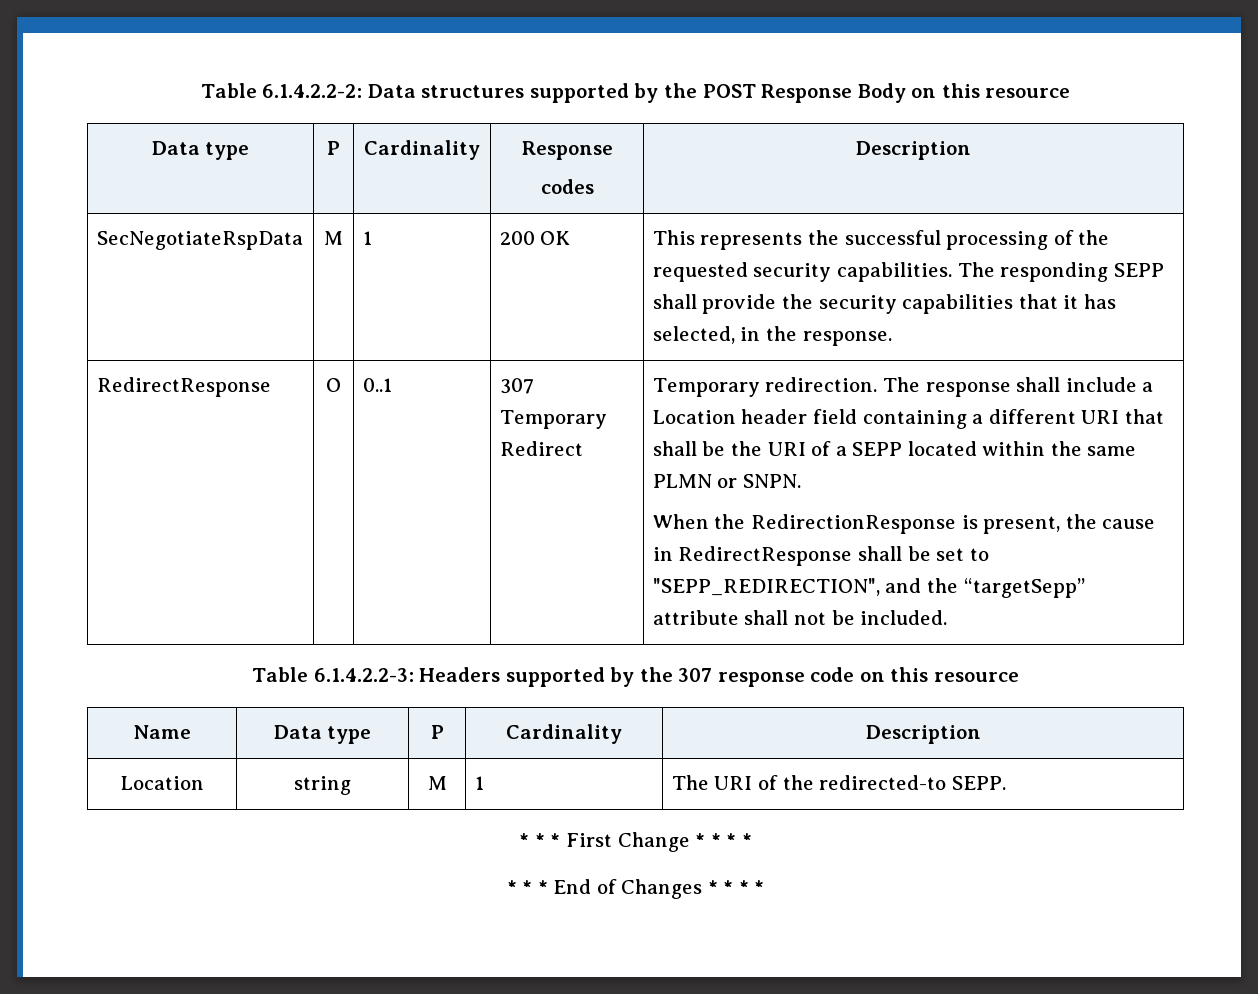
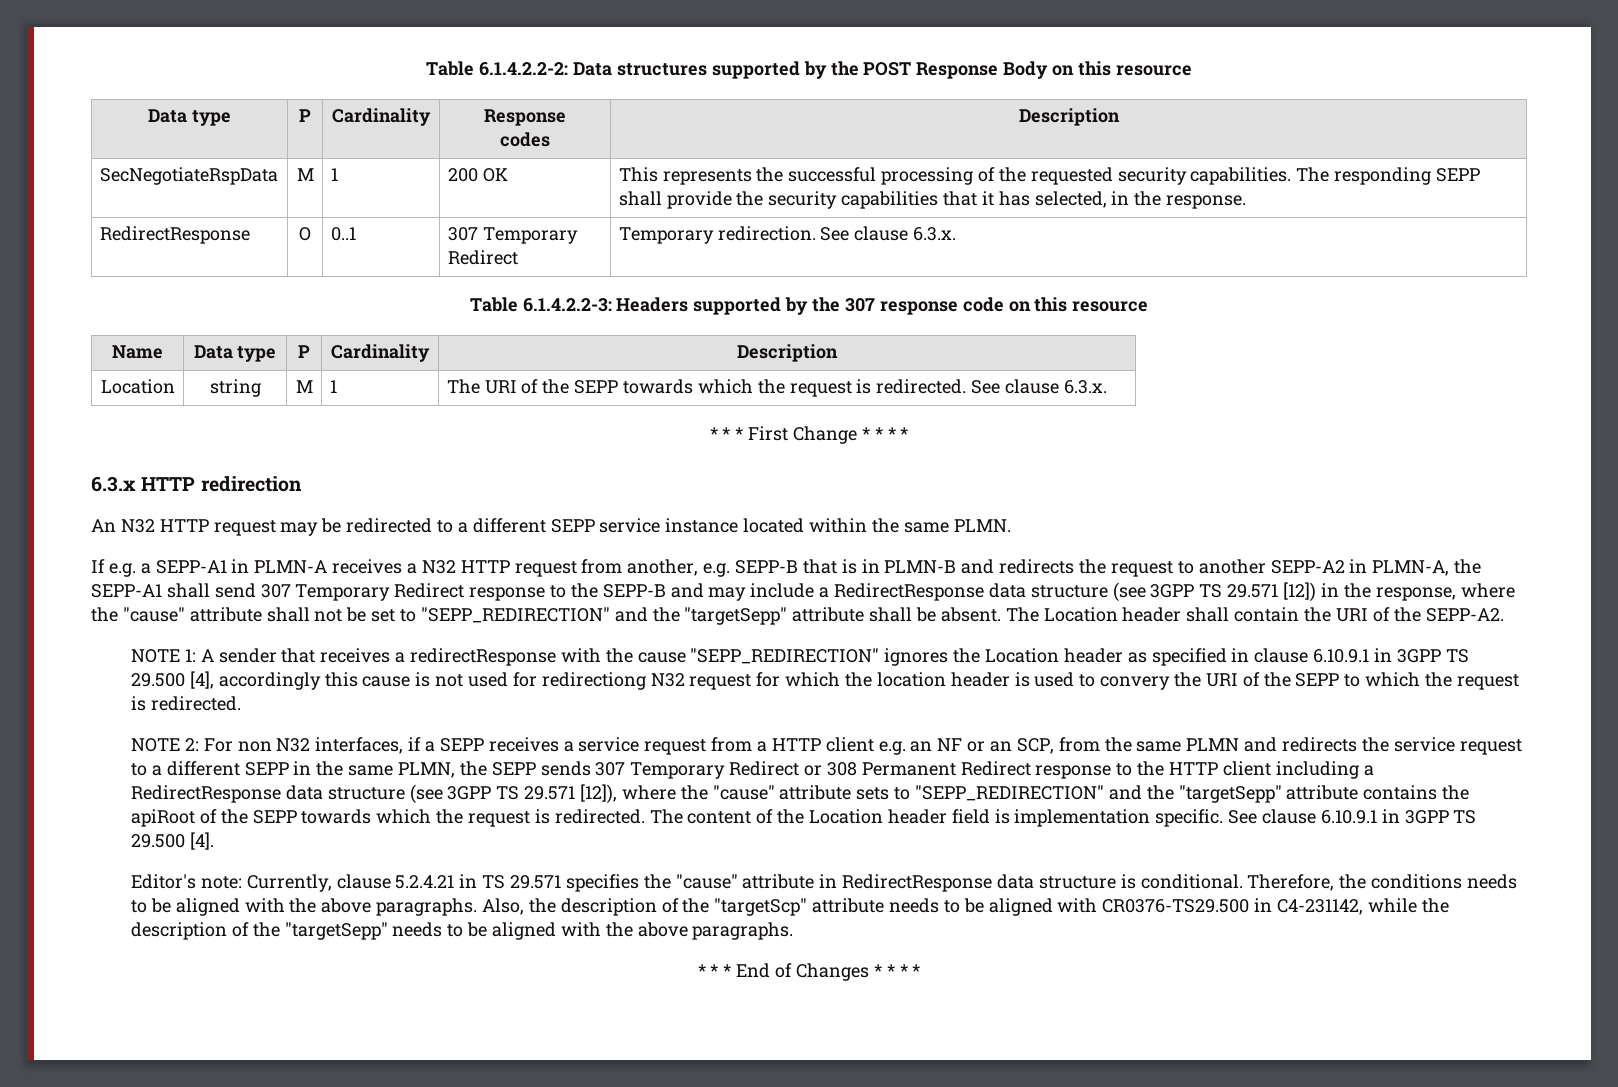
- Temporary redirection. The response shall include a Location header field containing a different URI that shall be the URI of a SEPP located within the same PLMN or SNPN.
- When the RedirectionResponse is present, the cause in RedirectResponse shall be set to "SEPP_REDIRECTION", and the “targetSepp” attribute shall not be included.
+ Temporary redirection. See clause 6.3.x.
- Location | string | M | 1 | The URI of the redirected-to SEPP.
+ Location | string | M | 1 | The URI of the SEPP towards which the request is redirected. See clause 6.3.x.
+ 6.3.x HTTP redirection
+ An N32 HTTP request may be redirected to a different SEPP service instance located within the same PLMN.
+ If e.g. a SEPP-A1 in PLMN-A receives a N32 HTTP request from another, e.g. SEPP-B that is in PLMN-B and redirects the request to another SEPP-A2 in PLMN-A, the SEPP-A1 shall send 307 Temporary Redirect response to the SEPP-B and may include a RedirectResponse data structure (see 3GPP TS 29.571 [12]) in the response, where the "cause" attribute shall not be set to "SEPP_REDIRECTION" and the "targetSepp" attribute shall be absent. The Location header shall contain the URI of the SEPP-A2.
+ NOTE 1: A sender that receives a redirectResponse with the cause "SEPP_REDIRECTION" ignores the Location header as specified in clause 6.10.9.1 in 3GPP TS 29.500 [4], accordingly this cause is not used for redirectiong N32 request for which the location header is used to convery the URI of the SEPP to which the request is redirected.
+ NOTE 2: For non N32 interfaces, if a SEPP receives a service request from a HTTP client e.g. an NF or an SCP, from the same PLMN and redirects the service request to a different SEPP in the same PLMN, the SEPP sends 307 Temporary Redirect or 308 Permanent Redirect response to the HTTP client including a RedirectResponse data structure (see 3GPP TS 29.571 [12]), where the "cause" attribute sets to "SEPP_REDIRECTION" and the "targetSepp" attribute contains the apiRoot of the SEPP towards which the request is redirected. The content of the Location header field is implementation specific. See clause 6.10.9.1 in 3GPP TS 29.500 [4].
+ Editor's note: Currently, clause 5.2.4.21 in TS 29.571 specifies the "cause" attribute in RedirectResponse data structure is conditional. Therefore, the conditions needs to be aligned with the above paragraphs. Also, the description of the "targetScp" attribute needs to be aligned with CR0376-TS29.500 in C4-231142, while the description of the "targetSepp" needs to be aligned with the above paragraphs.

